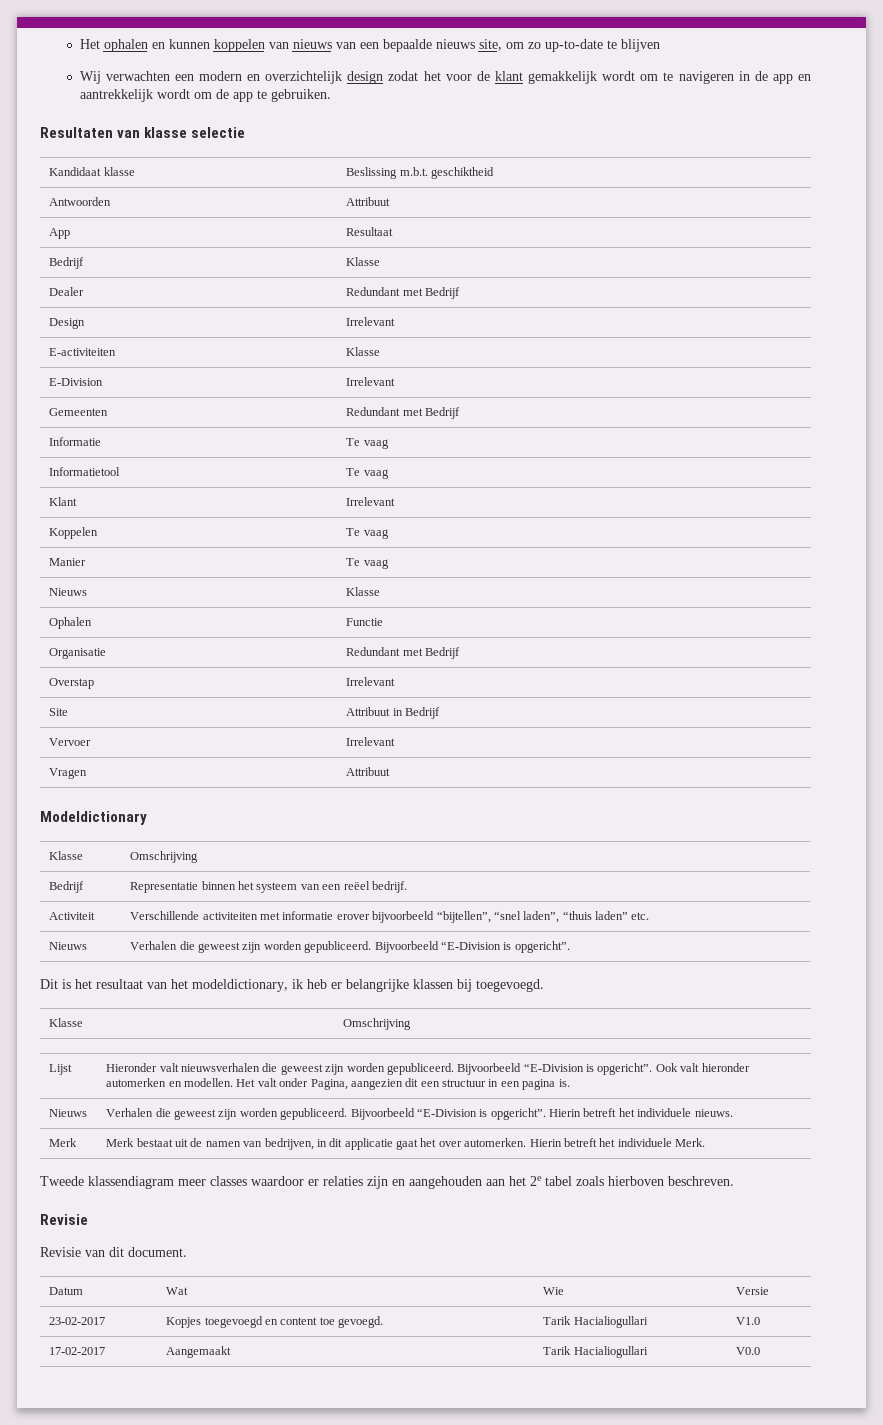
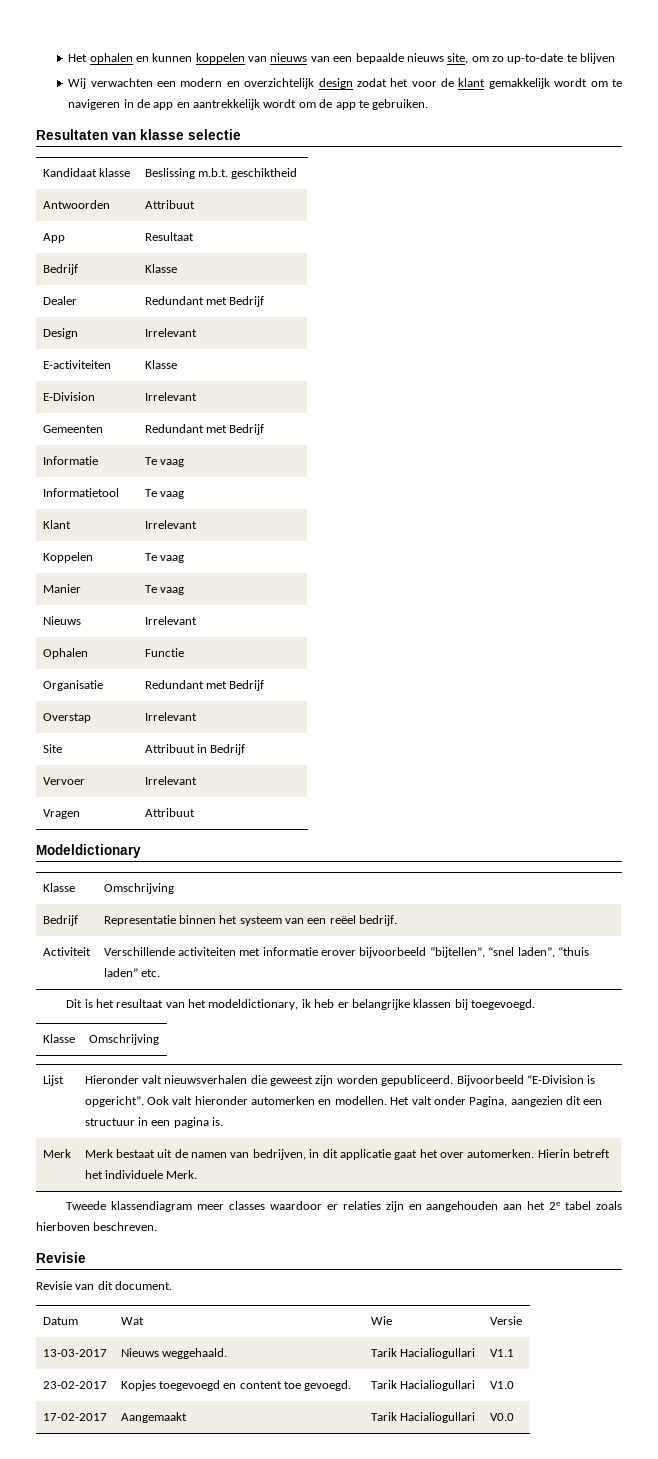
- Nieuws | Klasse
+ Nieuws | Irrelevant
  Activiteit | Verschillende activiteiten met informatie erover bijvoorbeeld “bijtellen”, “snel laden”, “thuis laden” etc.
- Nieuws | Verhalen die geweest zijn worden gepubliceerd. Bijvoorbeeld “E-Division is opgericht”.
- Nieuws | Verhalen die geweest zijn worden gepubliceerd. Bijvoorbeeld “E-Division is opgericht”. Hierin betreft het individuele nieuws.
+ 13-03-2017 | Nieuws weggehaald. | Tarik Hacialiogullari | V1.1

